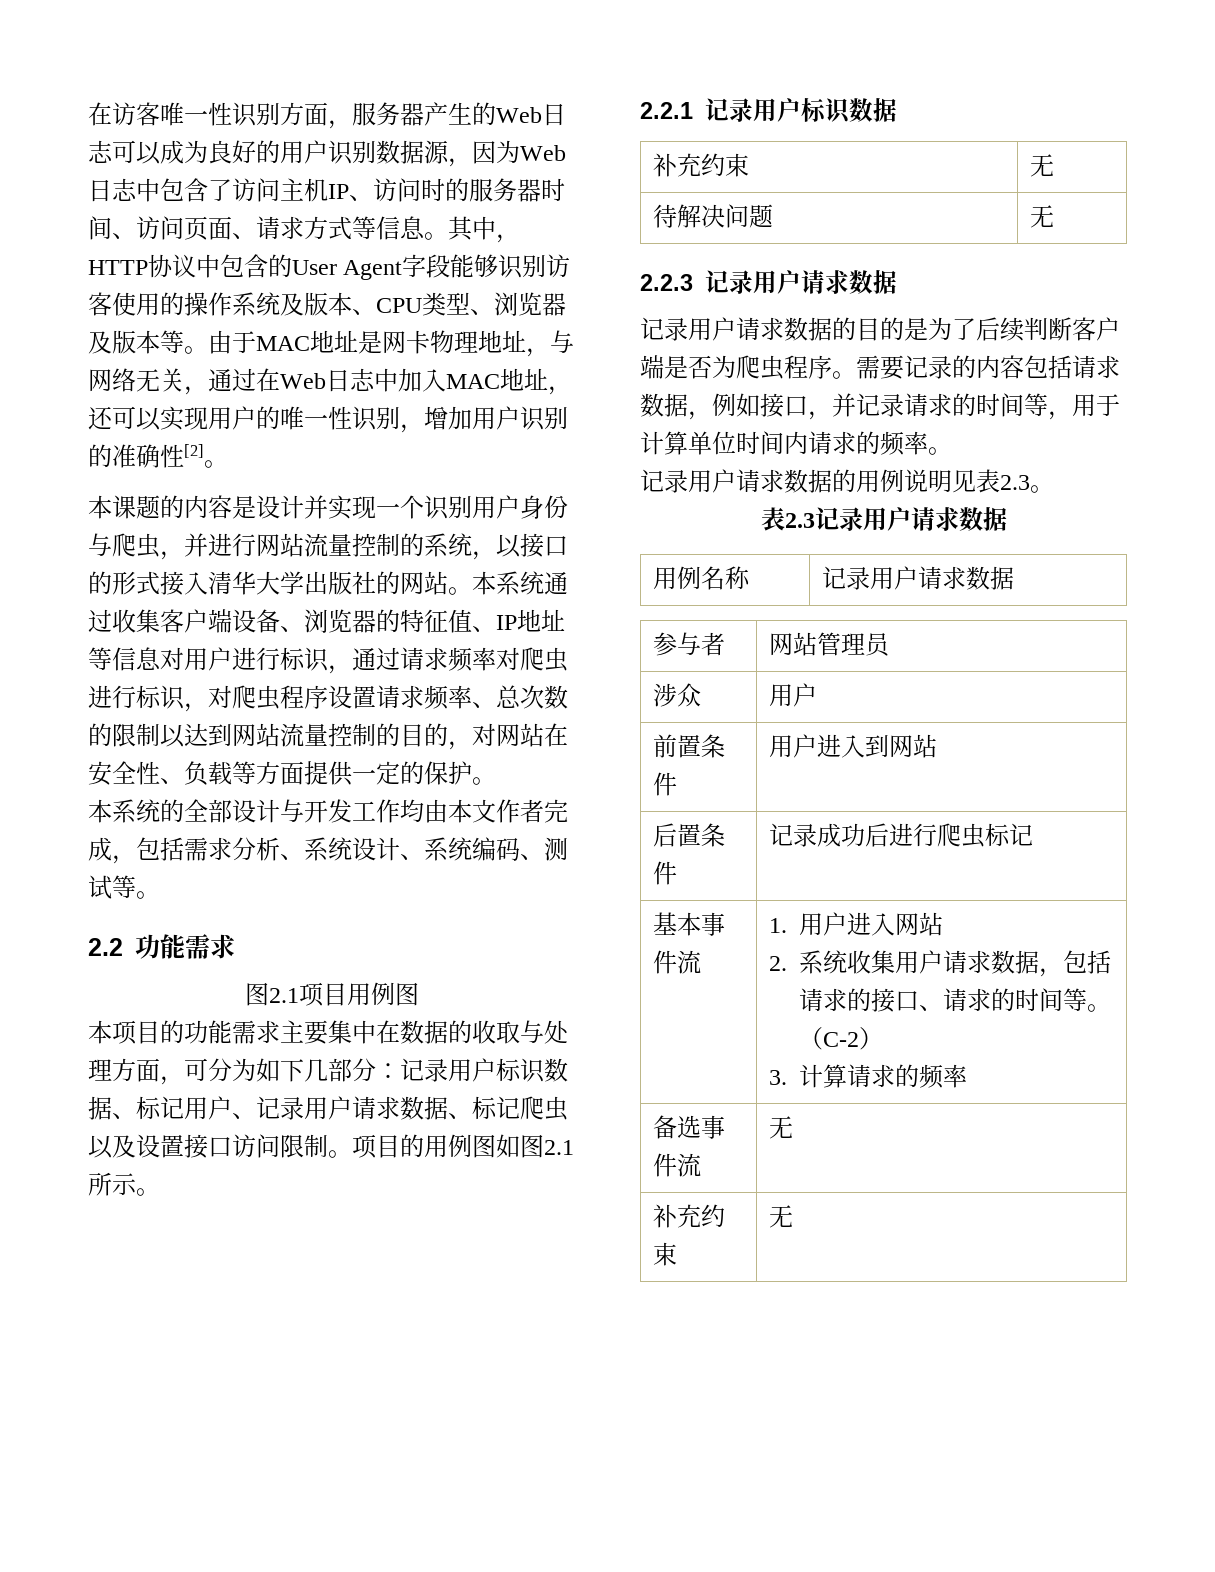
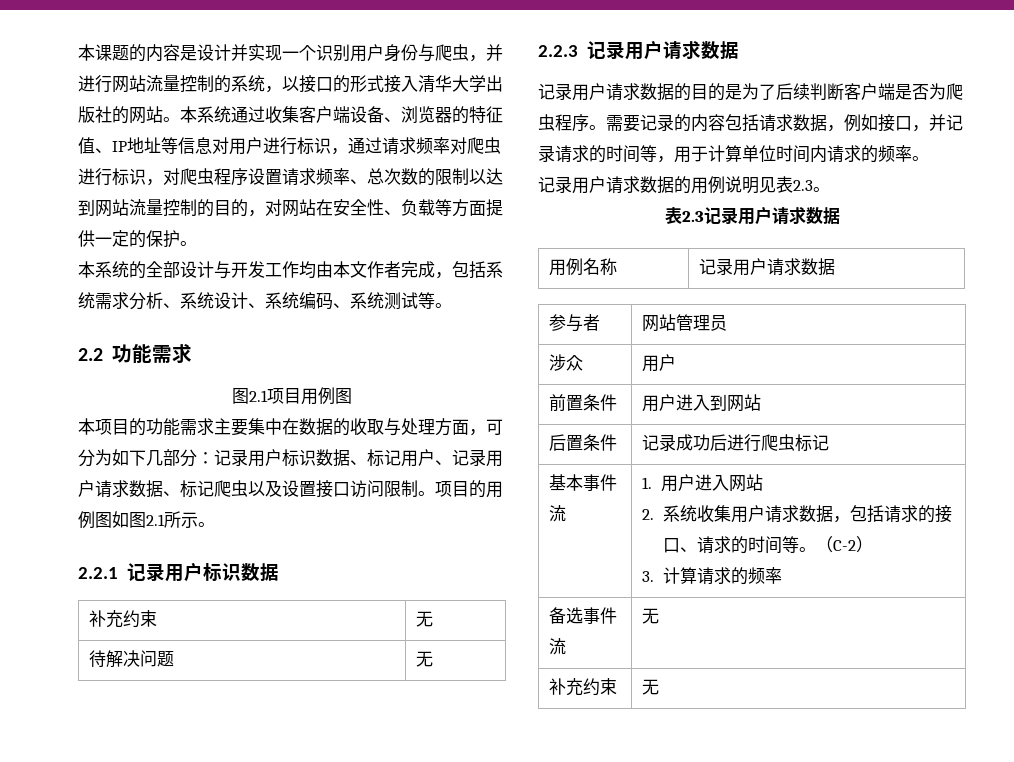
- 在访客唯一性识别方面，服务器产生的Web日志可以成为良好的用户识别数据源，因为Web日志中包含了访问主机IP、访问时的服务器时间、访问页面、请求方式等信息。其中，HTTP协议中包含的User Agent字段能够识别访客使用的操作系统及版本、CPU类型、浏览器及版本等。由于MAC地址是网卡物理地址，与网络无关，通过在Web日志中加入MAC地址，还可以实现用户的唯一性识别，增加用户识别的准确性[2]。
- 本系统的全部设计与开发工作均由本文作者完成，包括需求分析、系统设计、系统编码、测试等。
+ 本系统的全部设计与开发工作均由本文作者完成，包括系统需求分析、系统设计、系统编码、系统测试等。

